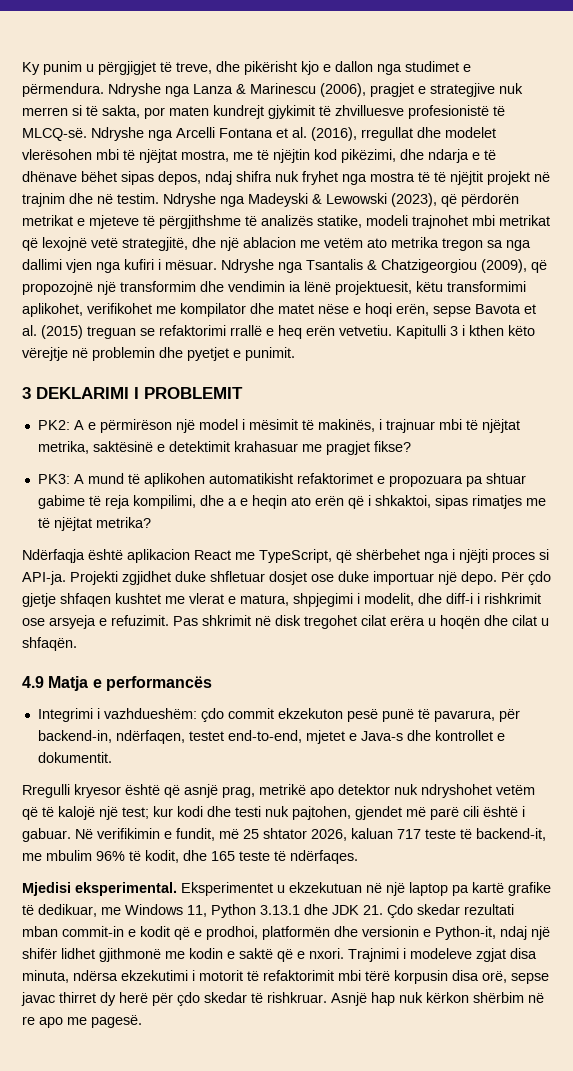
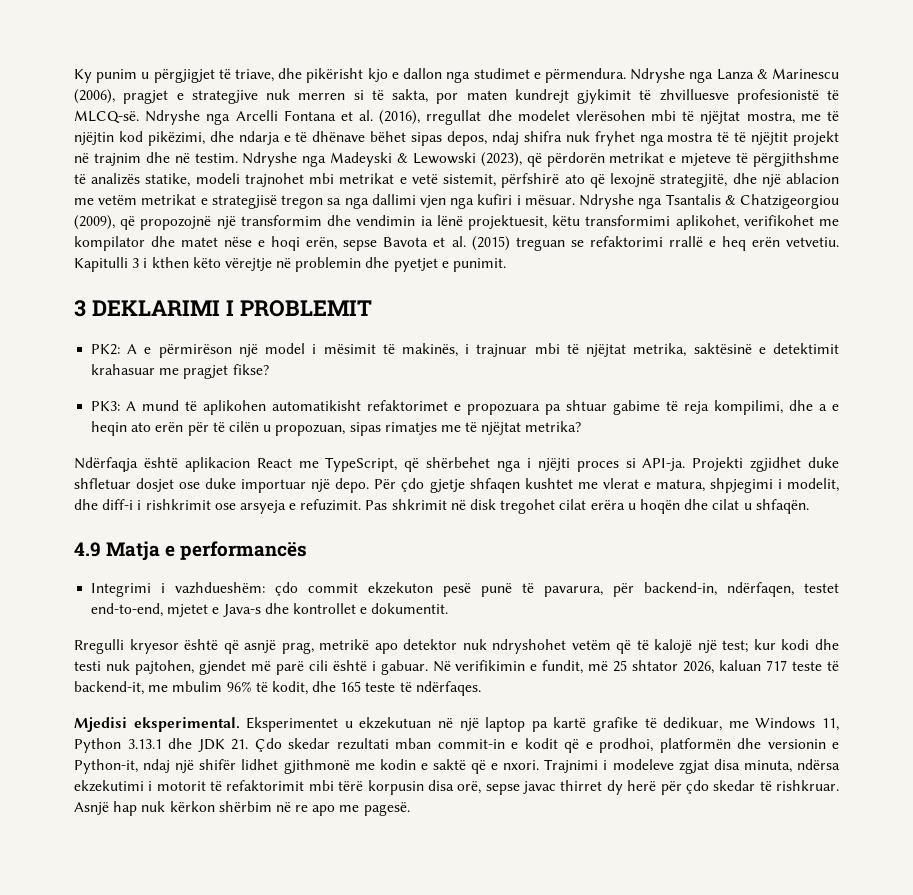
- Ky punim u përgjigjet të treve, dhe pikërisht kjo e dallon nga studimet e përmendura.
+ Ky punim u përgjigjet të triave, dhe pikërisht kjo e dallon nga studimet e përmendura.
- Ndryshe nga Madeyski & Lewowski (2023), që përdorën metrikat e mjeteve të përgjithshme të analizës statike, modeli trajnohet mbi metrikat që lexojnë vetë strategjitë, dhe një ablacion me vetëm ato metrika tregon sa nga dallimi vjen nga kufiri i mësuar.
+ Ndryshe nga Madeyski & Lewowski (2023), që përdorën metrikat e mjeteve të përgjithshme të analizës statike, modeli trajnohet mbi metrikat e vetë sistemit, përfshirë ato që lexojnë strategjitë, dhe një ablacion me vetëm metrikat e strategjisë tregon sa nga dallimi vjen nga kufiri i mësuar.
- PK3: A mund të aplikohen automatikisht refaktorimet e propozuara pa shtuar gabime të reja kompilimi, dhe a e heqin ato erën që i shkaktoi, sipas rimatjes me të njëjtat metrika?
+ PK3: A mund të aplikohen automatikisht refaktorimet e propozuara pa shtuar gabime të reja kompilimi, dhe a e heqin ato erën për të cilën u propozuan, sipas rimatjes me të njëjtat metrika?

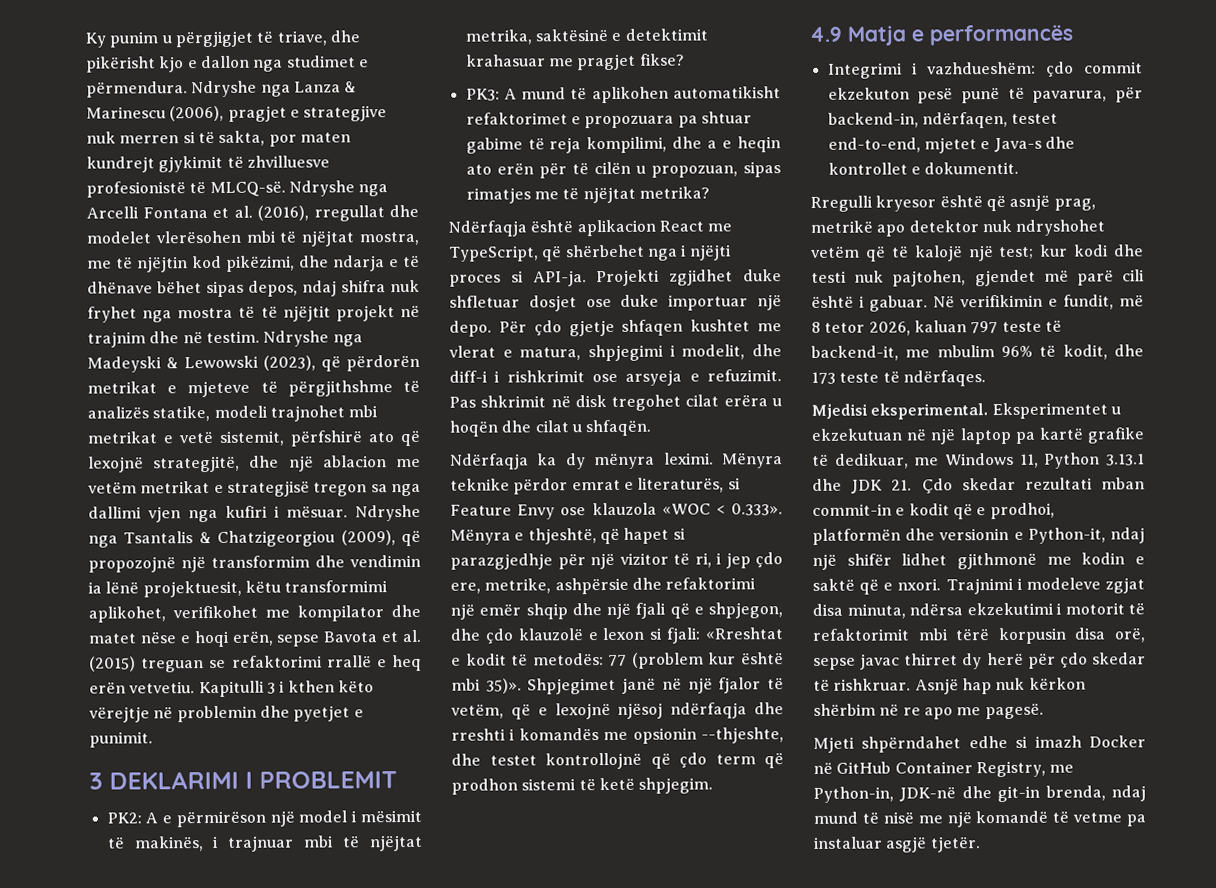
+ Ndërfaqja ka dy mënyra leximi. Mënyra teknike përdor emrat e literaturës, si Feature Envy ose klauzola «WOC < 0.333». Mënyra e thjeshtë, që hapet si parazgjedhje për një vizitor të ri, i jep çdo ere, metrike, ashpërsie dhe refaktorimi një emër shqip dhe një fjali që e shpjegon, dhe çdo klauzolë e lexon si fjali: «Rreshtat e kodit të metodës: 77 (problem kur është mbi 35)». Shpjegimet janë në një fjalor të vetëm, që e lexojnë njësoj ndërfaqja dhe rreshti i komandës me opsionin --thjeshte, dhe testet kontrollojnë që çdo term që prodhon sistemi të ketë shpjegim.
- Në verifikimin e fundit, më 25 shtator 2026, kaluan 717 teste të backend-it, me mbulim 96% të kodit, dhe 165 teste të ndërfaqes.
+ Në verifikimin e fundit, më 8 tetor 2026, kaluan 797 teste të backend-it, me mbulim 96% të kodit, dhe 173 teste të ndërfaqes.
+ Mjeti shpërndahet edhe si imazh Docker në GitHub Container Registry, me Python-in, JDK-në dhe git-in brenda, ndaj mund të nisë me një komandë të vetme pa instaluar asgjë tjetër.

